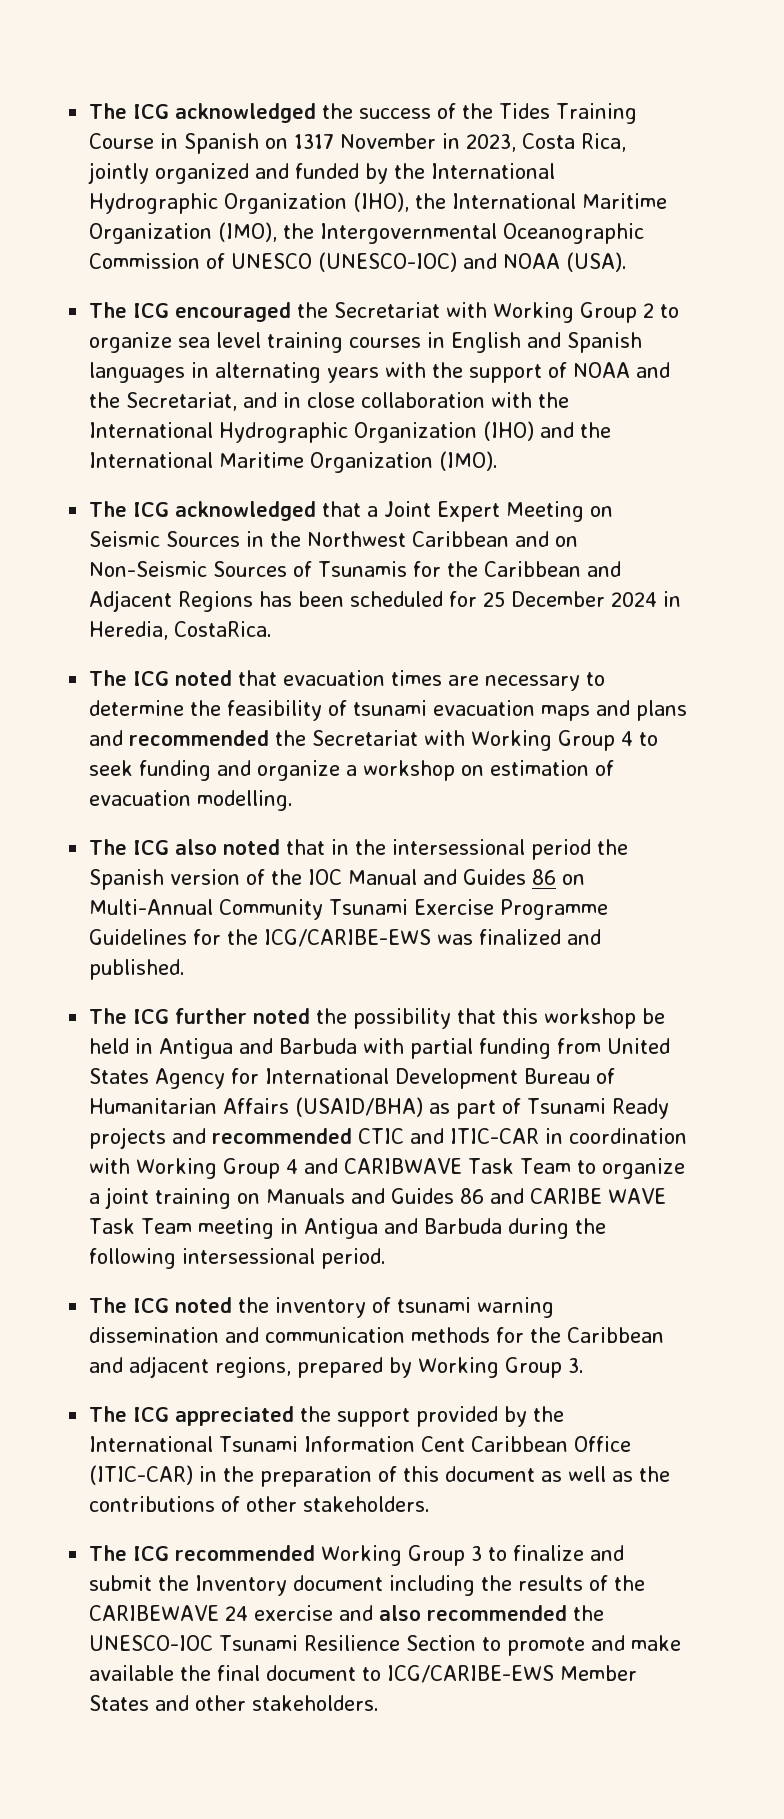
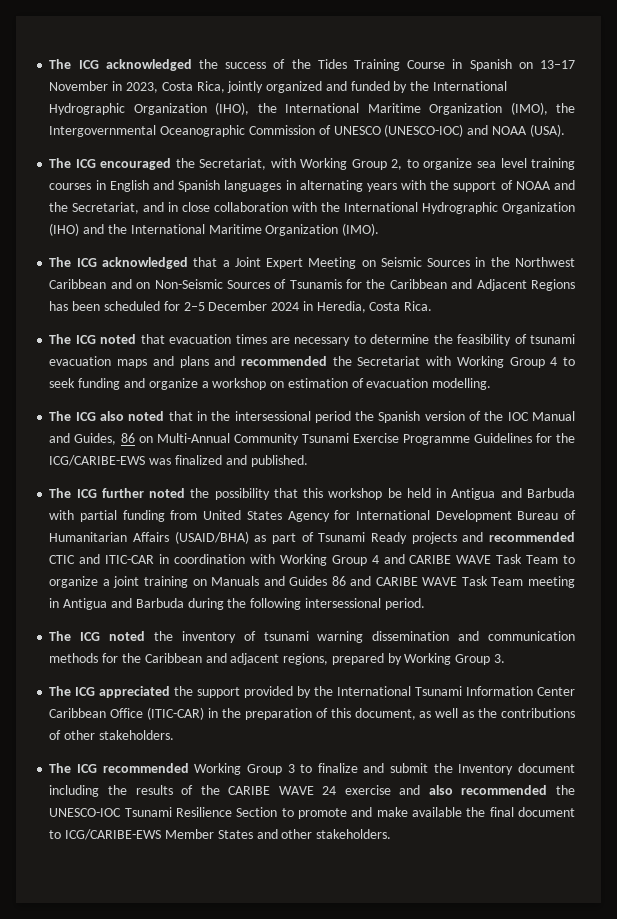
- The ICG acknowledged the success of the Tides Training Course in Spanish on 1317 November in 2023, Costa Rica, jointly organized and funded by the International Hydrographic Organization (IHO), the International Maritime Organization (IMO), the Intergovernmental Oceanographic Commission of UNESCO (UNESCO-IOC) and NOAA (USA).
+ The ICG acknowledged the success of the Tides Training Course in Spanish on 13–17 November in 2023, Costa Rica, jointly organized and funded by the International Hydrographic Organization (IHO), the International Maritime Organization (IMO), the Intergovernmental Oceanographic Commission of UNESCO (UNESCO-IOC) and NOAA (USA).
- The ICG encouraged the Secretariat with Working Group 2 to organize sea level training courses in English and Spanish languages in alternating years with the support of NOAA and the Secretariat, and in close collaboration with the International Hydrographic Organization (IHO) and the International Maritime Organization (IMO).
+ The ICG encouraged the Secretariat, with Working Group 2, to organize sea level training courses in English and Spanish languages in alternating years with the support of NOAA and the Secretariat, and in close collaboration with the International Hydrographic Organization (IHO) and the International Maritime Organization (IMO).
- The ICG acknowledged that a Joint Expert Meeting on Seismic Sources in the Northwest Caribbean and on Non-Seismic Sources of Tsunamis for the Caribbean and Adjacent Regions has been scheduled for 25 December 2024 in Heredia, CostaRica.
+ The ICG acknowledged that a Joint Expert Meeting on Seismic Sources in the Northwest Caribbean and on Non-Seismic Sources of Tsunamis for the Caribbean and Adjacent Regions has been scheduled for 2–5 December 2024 in Heredia, Costa Rica.
- The ICG also noted that in the intersessional period the Spanish version of the IOC Manual and Guides 86 on Multi-Annual Community Tsunami Exercise Programme Guidelines for the ICG/CARIBE-EWS was finalized and published.
+ The ICG also noted that in the intersessional period the Spanish version of the IOC Manual and Guides, 86 on Multi-Annual Community Tsunami Exercise Programme Guidelines for the ICG/CARIBE-EWS was finalized and published.
- The ICG further noted the possibility that this workshop be held in Antigua and Barbuda with partial funding from United States Agency for International Development Bureau of Humanitarian Affairs (USAID/BHA) as part of Tsunami Ready projects and recommended CTIC and ITIC-CAR in coordination with Working Group 4 and CARIBWAVE Task Team to organize a joint training on Manuals and Guides 86 and CARIBE WAVE Task Team meeting in Antigua and Barbuda during the following intersessional period.
+ The ICG further noted the possibility that this workshop be held in Antigua and Barbuda with partial funding from United States Agency for International Development Bureau of Humanitarian Affairs (USAID/BHA) as part of Tsunami Ready projects and recommended CTIC and ITIC-CAR in coordination with Working Group 4 and CARIBE WAVE Task Team to organize a joint training on Manuals and Guides 86 and CARIBE WAVE Task Team meeting in Antigua and Barbuda during the following intersessional period.
- The ICG appreciated the support provided by the International Tsunami Information Cent Caribbean Office (ITIC-CAR) in the preparation of this document as well as the contributions of other stakeholders.
+ The ICG appreciated the support provided by the International Tsunami Information Center Caribbean Office (ITIC-CAR) in the preparation of this document, as well as the contributions of other stakeholders.
- The ICG recommended Working Group 3 to finalize and submit the Inventory document including the results of the CARIBEWAVE 24 exercise and also recommended the UNESCO-IOC Tsunami Resilience Section to promote and make available the final document to ICG/CARIBE-EWS Member States and other stakeholders.
+ The ICG recommended Working Group 3 to finalize and submit the Inventory document including the results of the CARIBE WAVE 24 exercise and also recommended the UNESCO-IOC Tsunami Resilience Section to promote and make available the final document to ICG/CARIBE-EWS Member States and other stakeholders.

